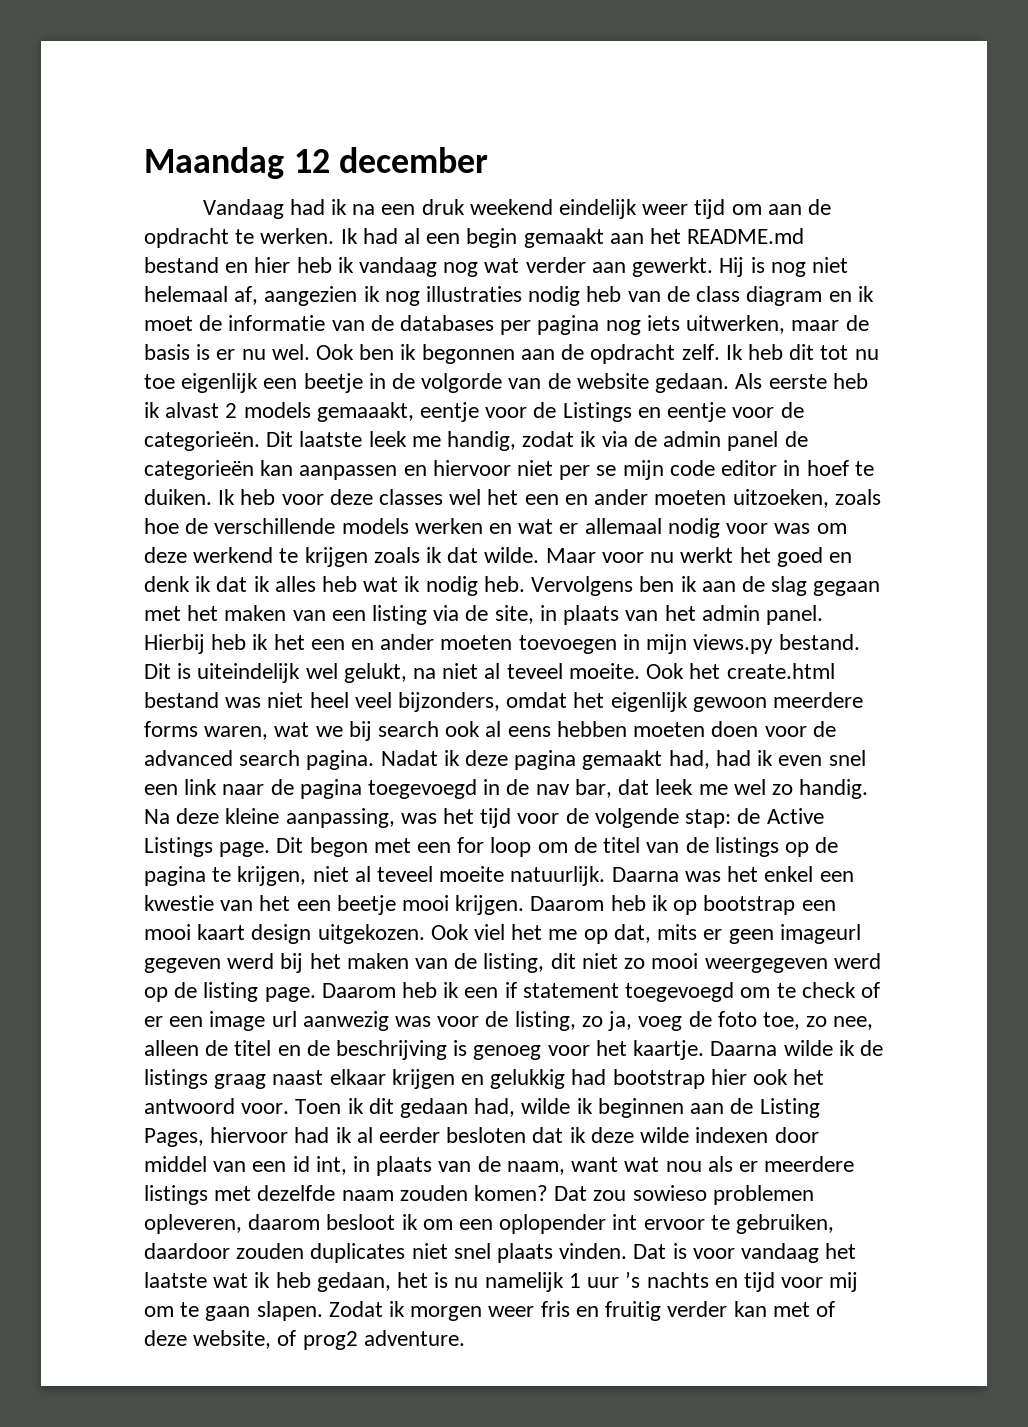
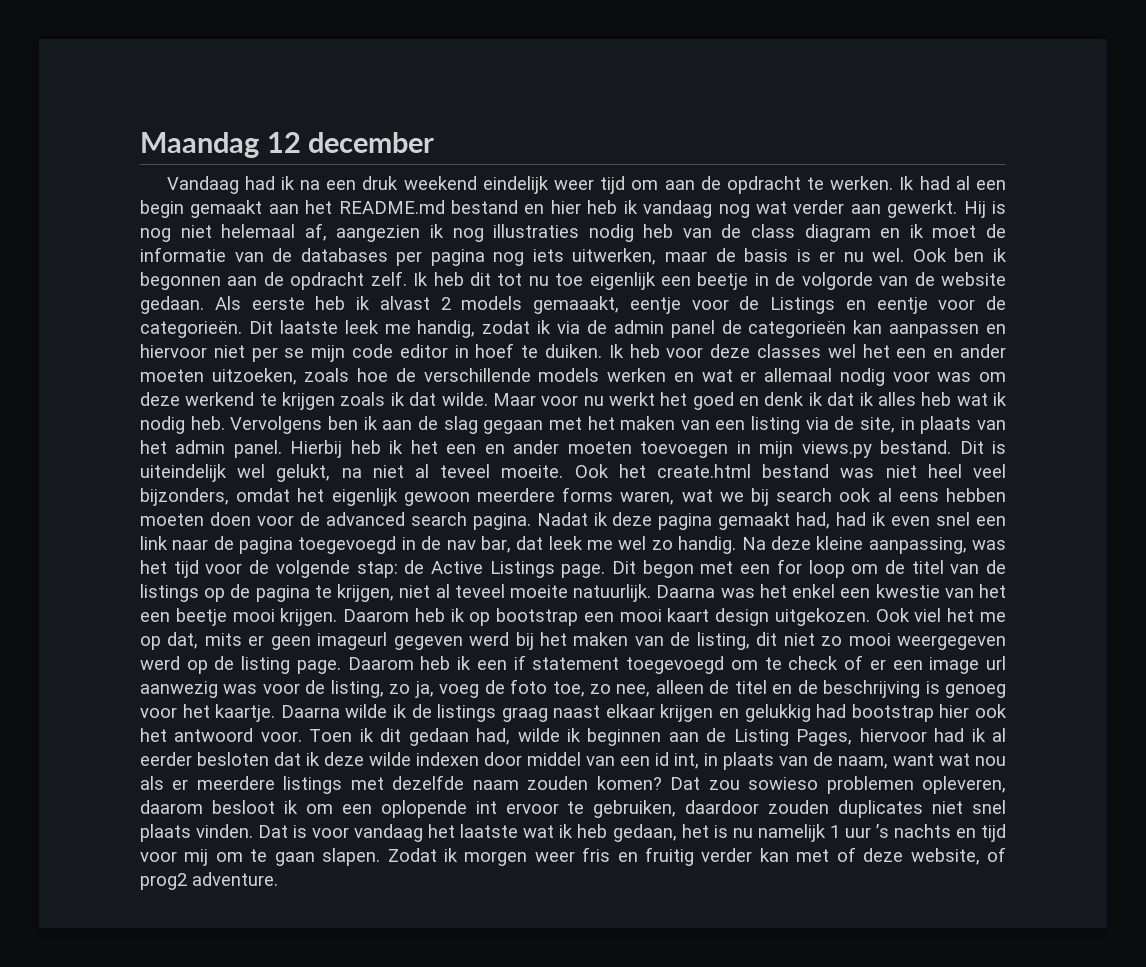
- Dat zou sowieso problemen opleveren, daarom besloot ik om een oplopender int ervoor te gebruiken, daardoor zouden duplicates niet snel plaats vinden.
+ Dat zou sowieso problemen opleveren, daarom besloot ik om een oplopende int ervoor te gebruiken, daardoor zouden duplicates niet snel plaats vinden.

